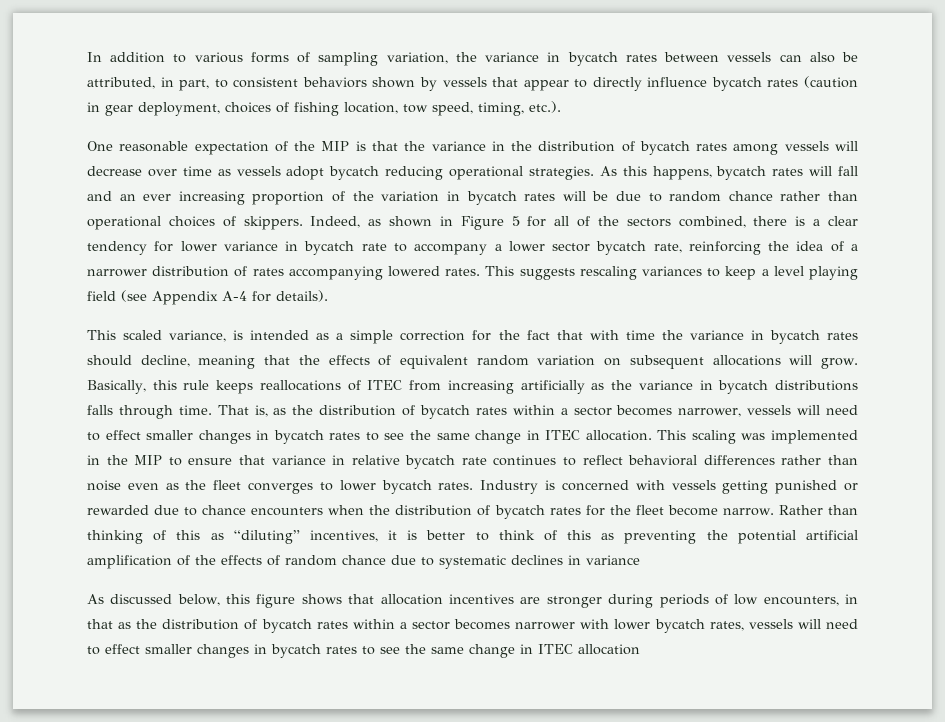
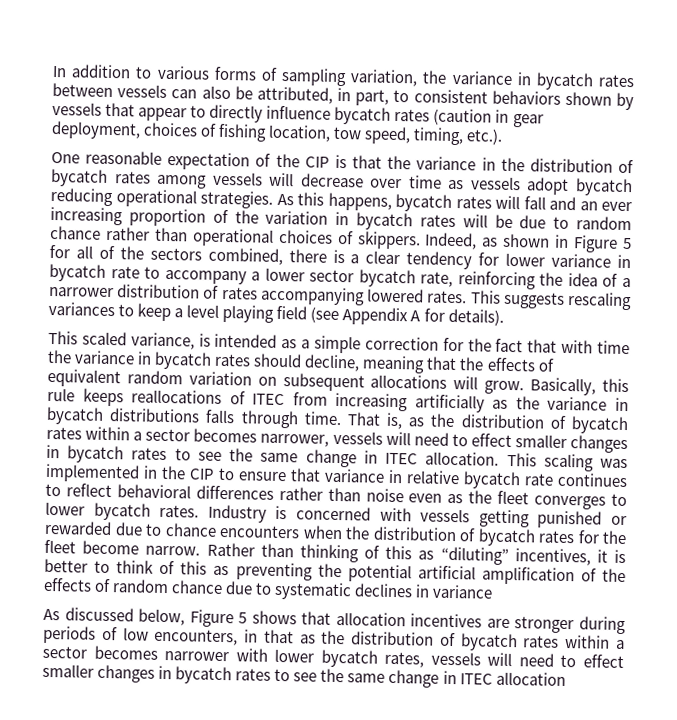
- One reasonable expectation of the MIP is that the variance in the distribution of bycatch rates among vessels will decrease over time as vessels adopt bycatch reducing operational strategies.
+ One reasonable expectation of the CIP is that the variance in the distribution of bycatch rates among vessels will decrease over time as vessels adopt bycatch reducing operational strategies.
- This suggests rescaling variances to keep a level playing field (see Appendix A-4 for details).
+ This suggests rescaling variances to keep a level playing field (see Appendix A for details).
- This scaling was implemented in the MIP to ensure that variance in relative bycatch rate continues to reflect behavioral differences rather than noise even as the fleet converges to lower bycatch rates.
+ This scaling was implemented in the CIP to ensure that variance in relative bycatch rate continues to reflect behavioral differences rather than noise even as the fleet converges to lower bycatch rates.
- As discussed below, this figure shows that allocation incentives are stronger during periods of low encounters, in that as the distribution of bycatch rates within a sector becomes narrower with lower bycatch rates, vessels will need to effect smaller changes in bycatch rates to see the same change in ITEC allocation
+ As discussed below, Figure 5 shows that allocation incentives are stronger during periods of low encounters, in that as the distribution of bycatch rates within a sector becomes narrower with lower bycatch rates, vessels will need to effect smaller changes in bycatch rates to see the same change in ITEC allocation

